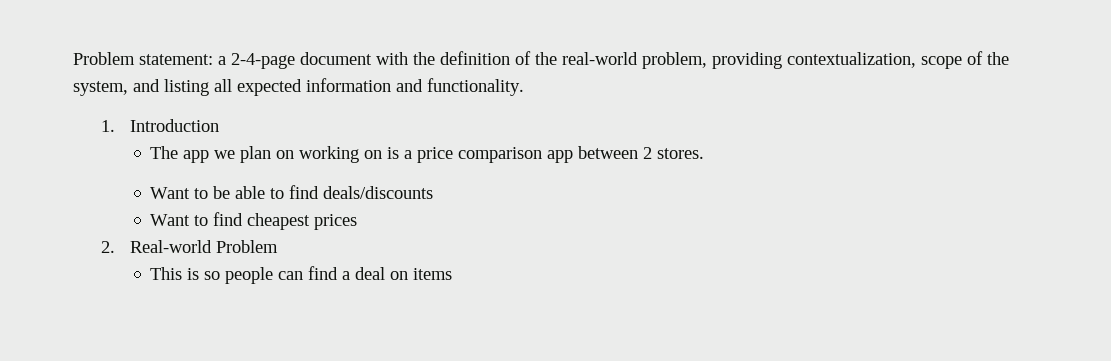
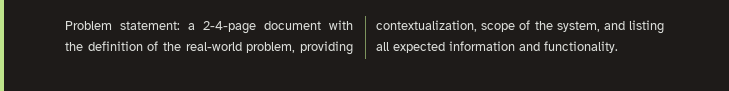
- 1. Introduction
- The app we plan on working on is a price comparison app between 2 stores.
- Want to be able to find deals/discounts
- Want to find cheapest prices
- 2. Real-world Problem
- This is so people can find a deal on items

